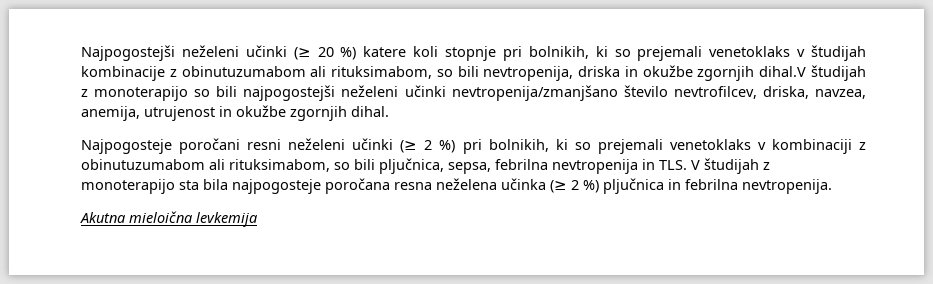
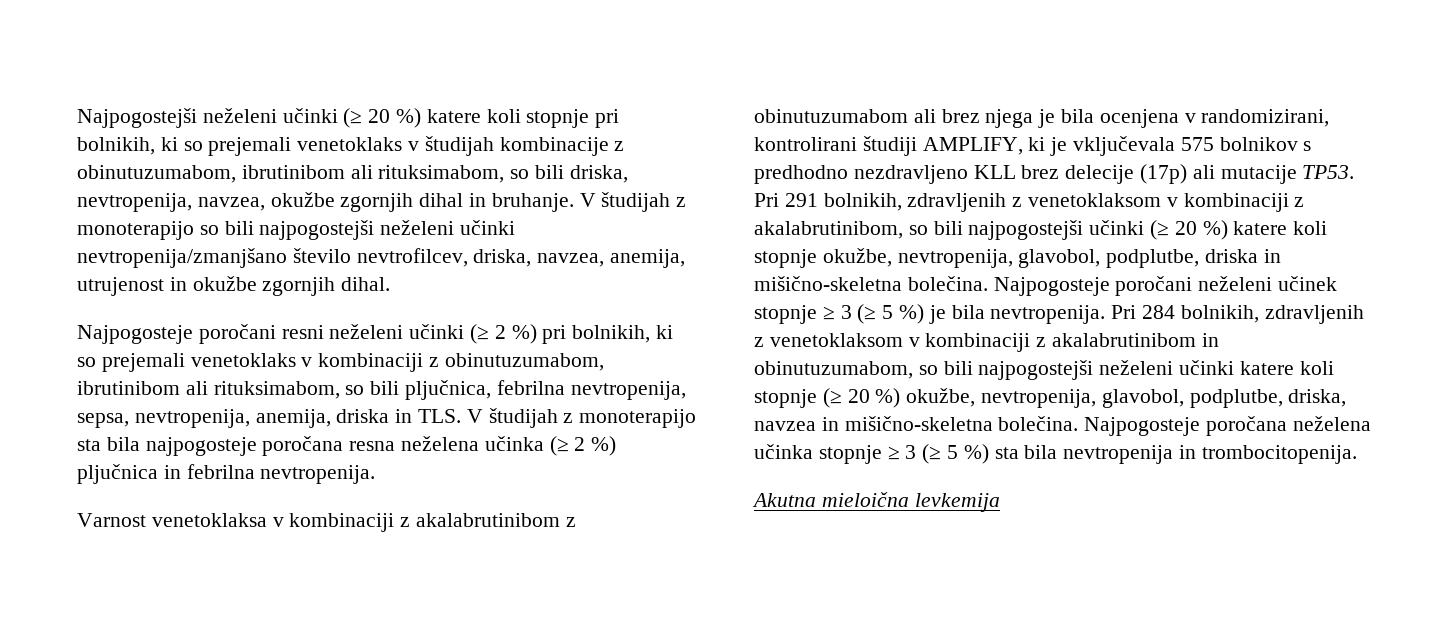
- Najpogostejši neželeni učinki (≥ 20 %) katere koli stopnje pri bolnikih, ki so prejemali venetoklaks v študijah kombinacije z obinutuzumabom ali rituksimabom, so bili nevtropenija, driska in okužbe zgornjih dihal.V študijah z monoterapijo so bili najpogostejši neželeni učinki nevtropenija/zmanjšano število nevtrofilcev, driska, navzea, anemija, utrujenost in okužbe zgornjih dihal.
+ Najpogostejši neželeni učinki (≥ 20 %) katere koli stopnje pri bolnikih, ki so prejemali venetoklaks v študijah kombinacije z obinutuzumabom, ibrutinibom ali rituksimabom, so bili driska, nevtropenija, navzea, okužbe zgornjih dihal in bruhanje. V študijah z monoterapijo so bili najpogostejši neželeni učinki nevtropenija/zmanjšano število nevtrofilcev, driska, navzea, anemija, utrujenost in okužbe zgornjih dihal.
- Najpogosteje poročani resni neželeni učinki (≥ 2 %) pri bolnikih, ki so prejemali venetoklaks v kombinaciji z obinutuzumabom ali rituksimabom, so bili pljučnica, sepsa, febrilna nevtropenija in TLS. V študijah z monoterapijo sta bila najpogosteje poročana resna neželena učinka (≥ 2 %) pljučnica in febrilna nevtropenija.
+ Najpogosteje poročani resni neželeni učinki (≥ 2 %) pri bolnikih, ki so prejemali venetoklaks v kombinaciji z obinutuzumabom, ibrutinibom ali rituksimabom, so bili pljučnica, febrilna nevtropenija, sepsa, nevtropenija, anemija, driska in TLS. V študijah z monoterapijo sta bila najpogosteje poročana resna neželena učinka (≥ 2 %) pljučnica in febrilna nevtropenija.
+ Varnost venetoklaksa v kombinaciji z akalabrutinibom z obinutuzumabom ali brez njega je bila ocenjena v randomizirani, kontrolirani študiji AMPLIFY, ki je vključevala 575 bolnikov s predhodno nezdravljeno KLL brez delecije (17p) ali mutacije TP53. Pri 291 bolnikih, zdravljenih z venetoklaksom v kombinaciji z akalabrutinibom, so bili najpogostejši učinki (≥ 20 %) katere koli stopnje okužbe, nevtropenija, glavobol, podplutbe, driska in mišično-skeletna bolečina. Najpogosteje poročani neželeni učinek stopnje ≥ 3 (≥ 5 %) je bila nevtropenija. Pri 284 bolnikih, zdravljenih z venetoklaksom v kombinaciji z akalabrutinibom in obinutuzumabom, so bili najpogostejši neželeni učinki katere koli stopnje (≥ 20 %) okužbe, nevtropenija, glavobol, podplutbe, driska, navzea in mišično-skeletna bolečina. Najpogosteje poročana neželena učinka stopnje ≥ 3 (≥ 5 %) sta bila nevtropenija in trombocitopenija.

